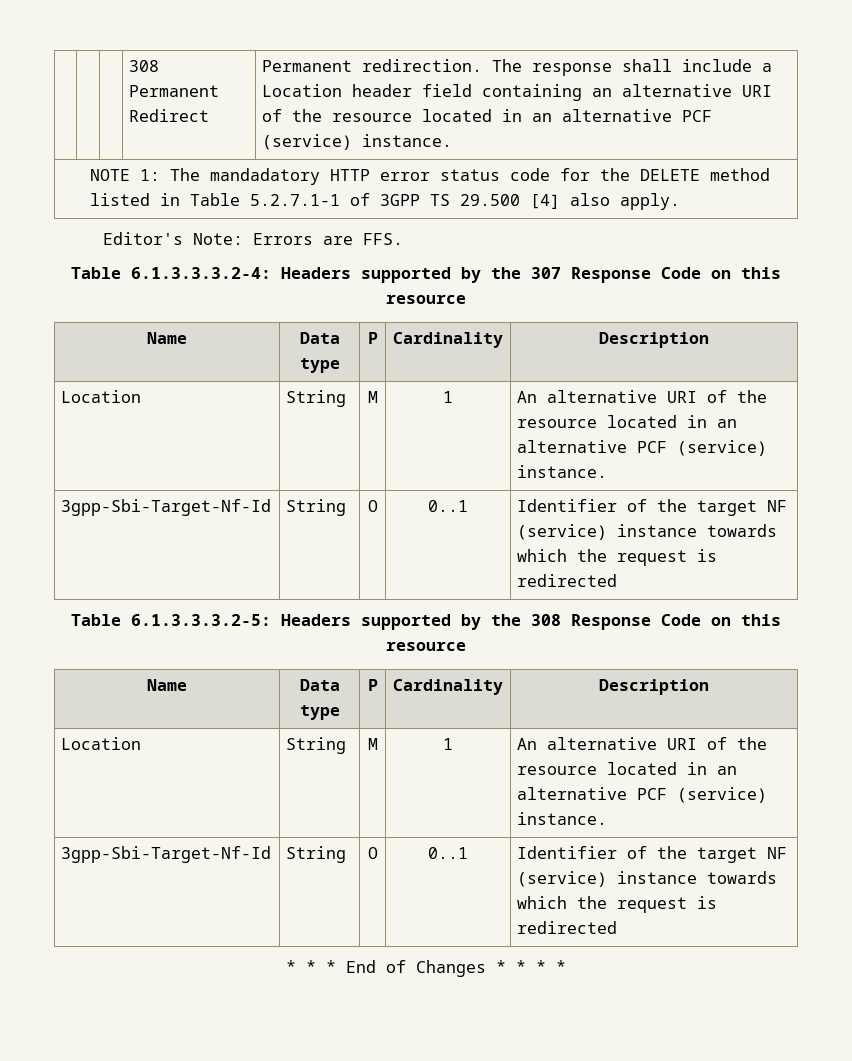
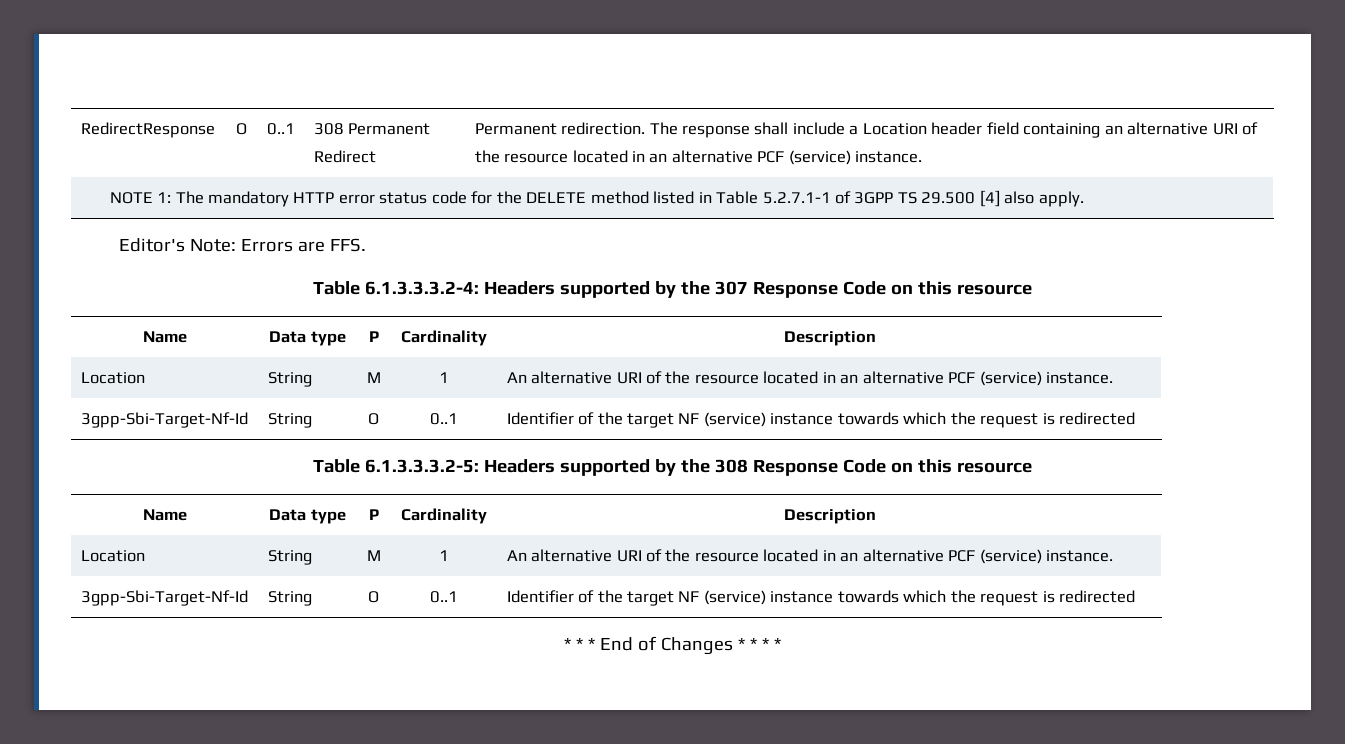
- | | | 308 Permanent Redirect | Permanent redirection. The response shall include a Location header field containing an alternative URI of the resource located in an alternative PCF (service) instance.
+ RedirectResponse | O | 0..1 | 308 Permanent Redirect | Permanent redirection. The response shall include a Location header field containing an alternative URI of the resource located in an alternative PCF (service) instance.
- NOTE 1: The mandadatory HTTP error status code for the DELETE method listed in Table 5.2.7.1-1 of 3GPP TS 29.500 [4] also apply.
+ NOTE 1: The mandatory HTTP error status code for the DELETE method listed in Table 5.2.7.1-1 of 3GPP TS 29.500 [4] also apply.

